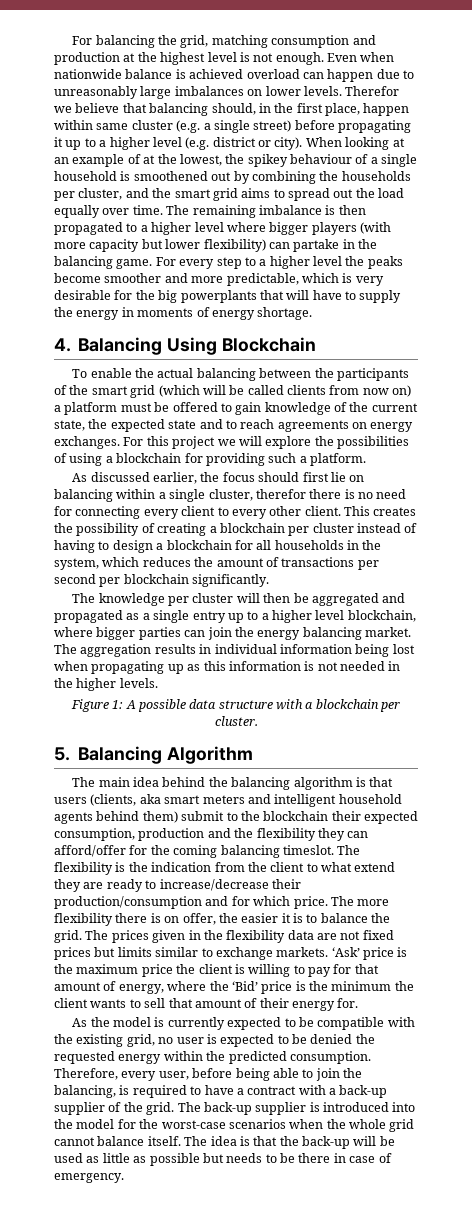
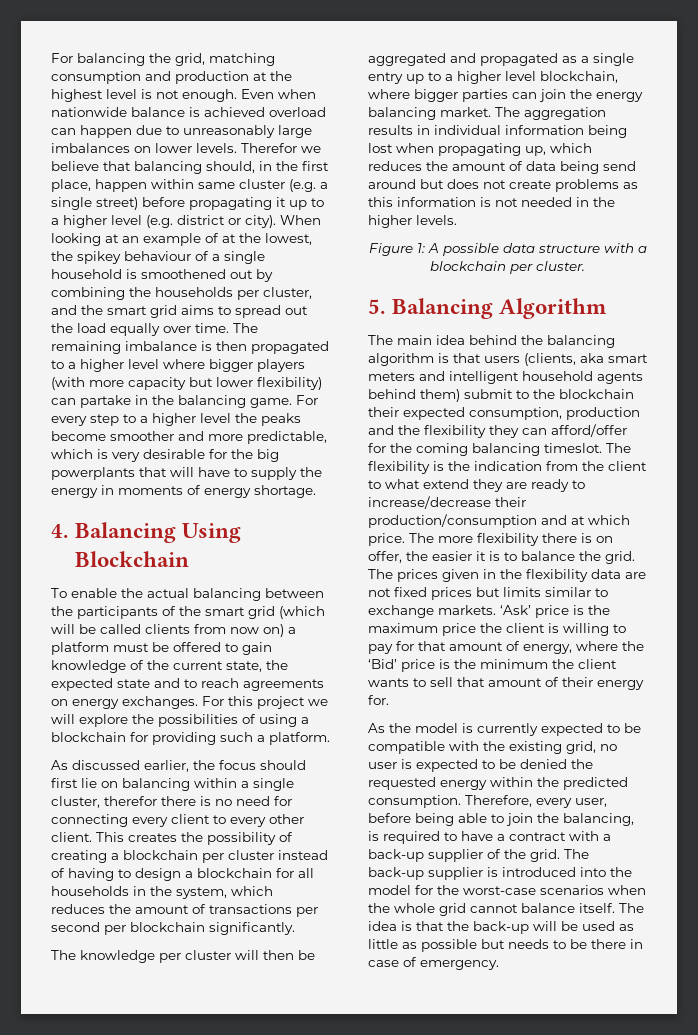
- The aggregation results in individual information being lost when propagating up as this information is not needed in the higher levels.
+ The aggregation results in individual information being lost when propagating up, which reduces the amount of data being send around but does not create problems as this information is not needed in the higher levels.
- The flexibility is the indication from the client to what extend they are ready to increase/decrease their production/consumption and for which price.
+ The flexibility is the indication from the client to what extend they are ready to increase/decrease their production/consumption and at which price.

